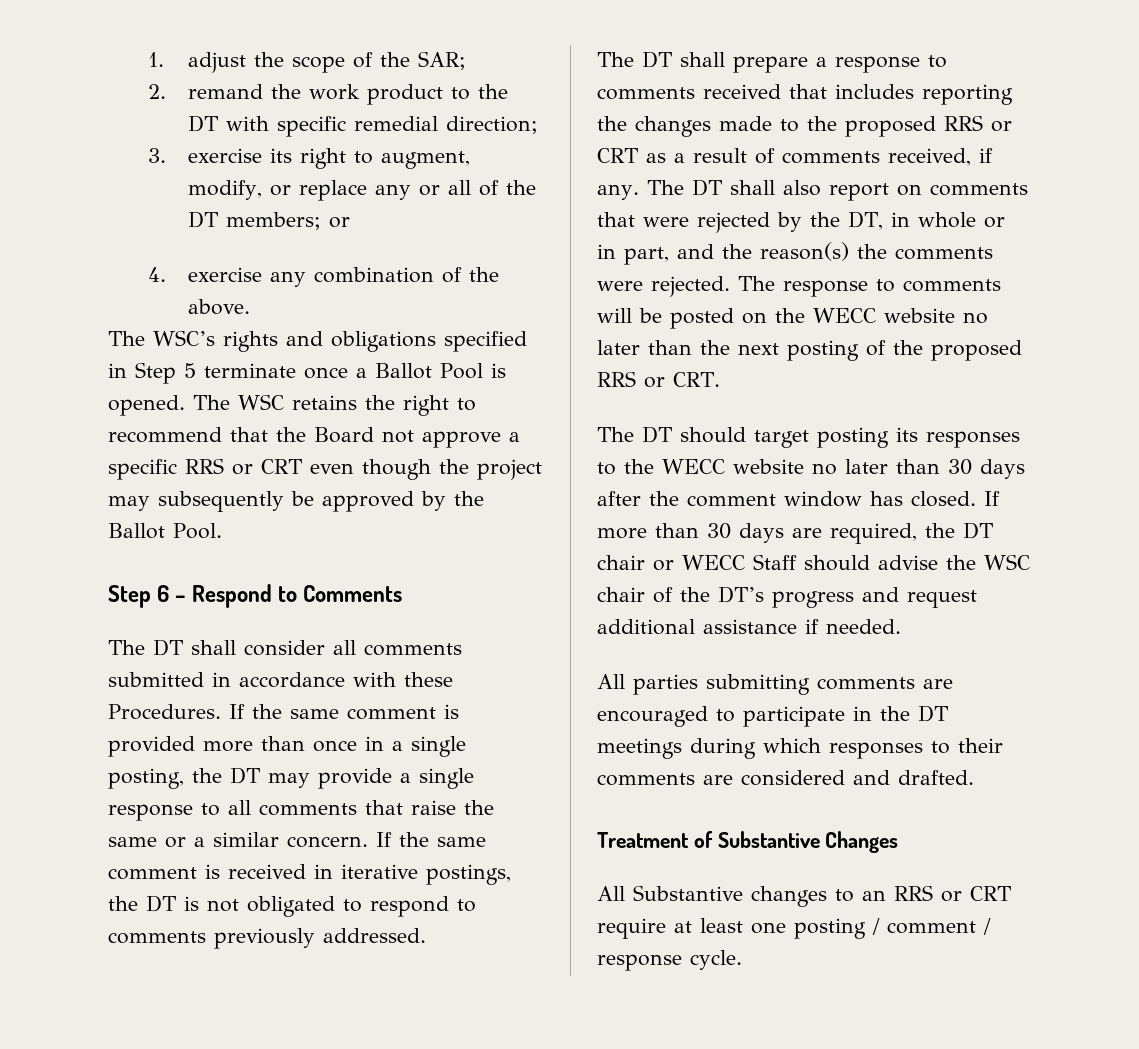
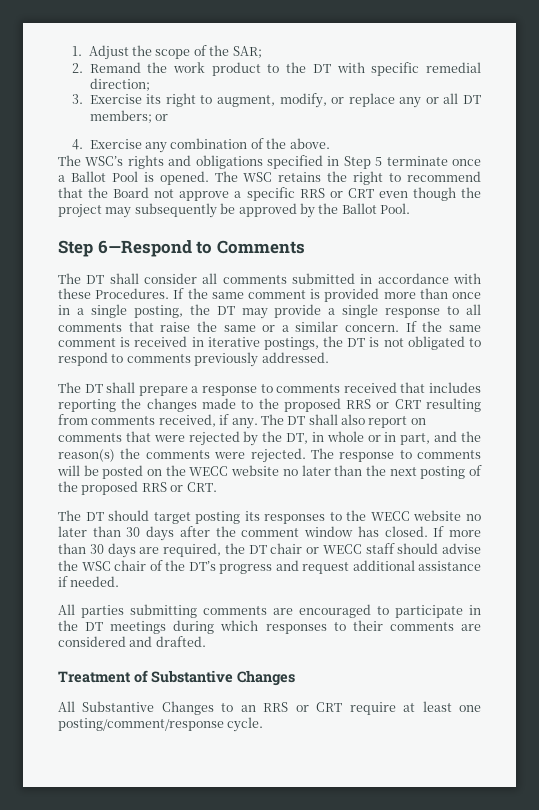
- 1. adjust the scope of the SAR;
+ 1. Adjust the scope of the SAR;
- 2. remand the work product to the DT with specific remedial direction;
+ 2. Remand the work product to the DT with specific remedial direction;
- 3. exercise its right to augment, modify, or replace any or all of the DT members; or
+ 3. Exercise its right to augment, modify, or replace any or all DT members; or
- 4. exercise any combination of the above.
+ 4. Exercise any combination of the above.
- Step 6 – Respond to Comments
+ Step 6—Respond to Comments
- The DT shall prepare a response to comments received that includes reporting the changes made to the proposed RRS or CRT as a result of comments received, if any.
+ The DT shall prepare a response to comments received that includes reporting the changes made to the proposed RRS or CRT resulting from comments received, if any.
- If more than 30 days are required, the DT chair or WECC Staff should advise the WSC chair of the DT’s progress and request additional assistance if needed.
+ If more than 30 days are required, the DT chair or WECC staff should advise the WSC chair of the DT’s progress and request additional assistance if needed.
- All Substantive changes to an RRS or CRT require at least one posting / comment / response cycle.
+ All Substantive Changes to an RRS or CRT require at least one posting/comment/response cycle.

